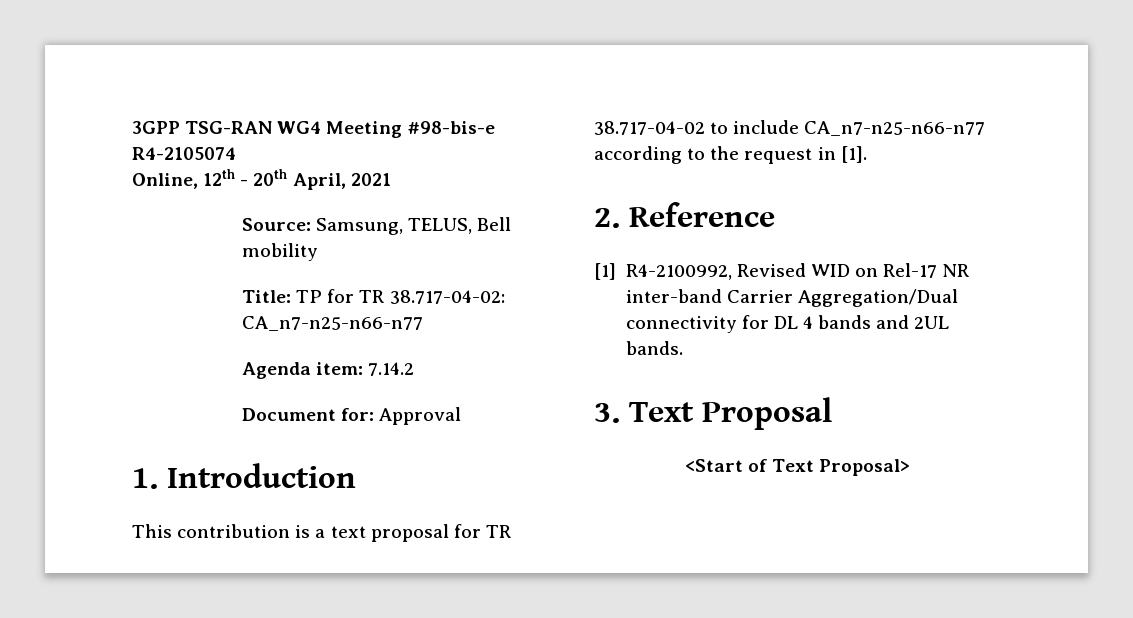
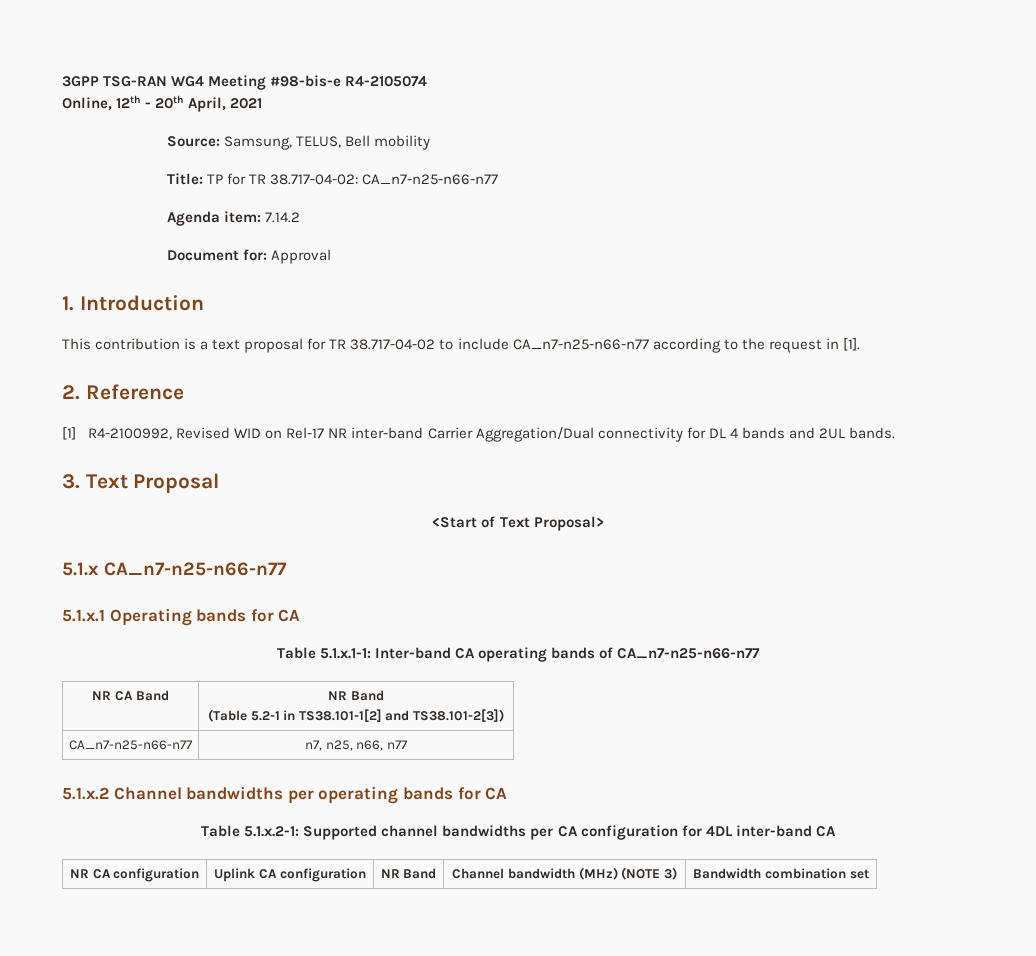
+ 5.1.x CA_n7-n25-n66-n77
+ 5.1.x.1 Operating bands for CA
+ Table 5.1.x.1-1: Inter-band CA operating bands of CA_n7-n25-n66-n77
+ NR CA Band | NR Band
+ (Table 5.2-1 in TS38.101-1[2] and TS38.101-2[3])
+ CA_n7-n25-n66-n77 | n7, n25, n66, n77
+ 5.1.x.2 Channel bandwidths per operating bands for CA
+ Table 5.1.x.2-1: Supported channel bandwidths per CA configuration for 4DL inter-band CA
+ NR CA configuration | Uplink CA configuration | NR Band | Channel bandwidth (MHz) (NOTE 3) | Bandwidth combination set

